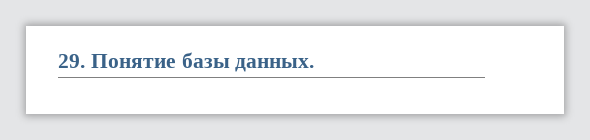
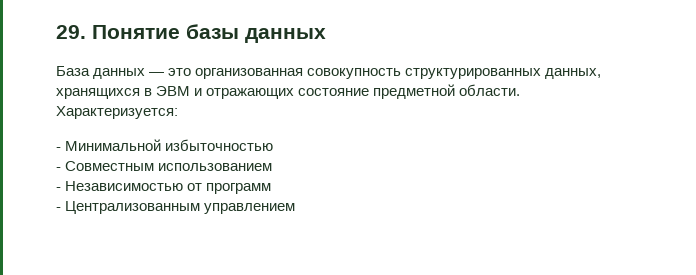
- 29. Понятие базы данных.
+ 29. Понятие базы данных
+ База данных — это организованная совокупность структурированных данных, хранящихся в ЭВМ и отражающих состояние предметной области. Характеризуется:
+ - Минимальной избыточностью
+ - Совместным использованием
+ - Независимостью от программ
+ - Централизованным управлением

